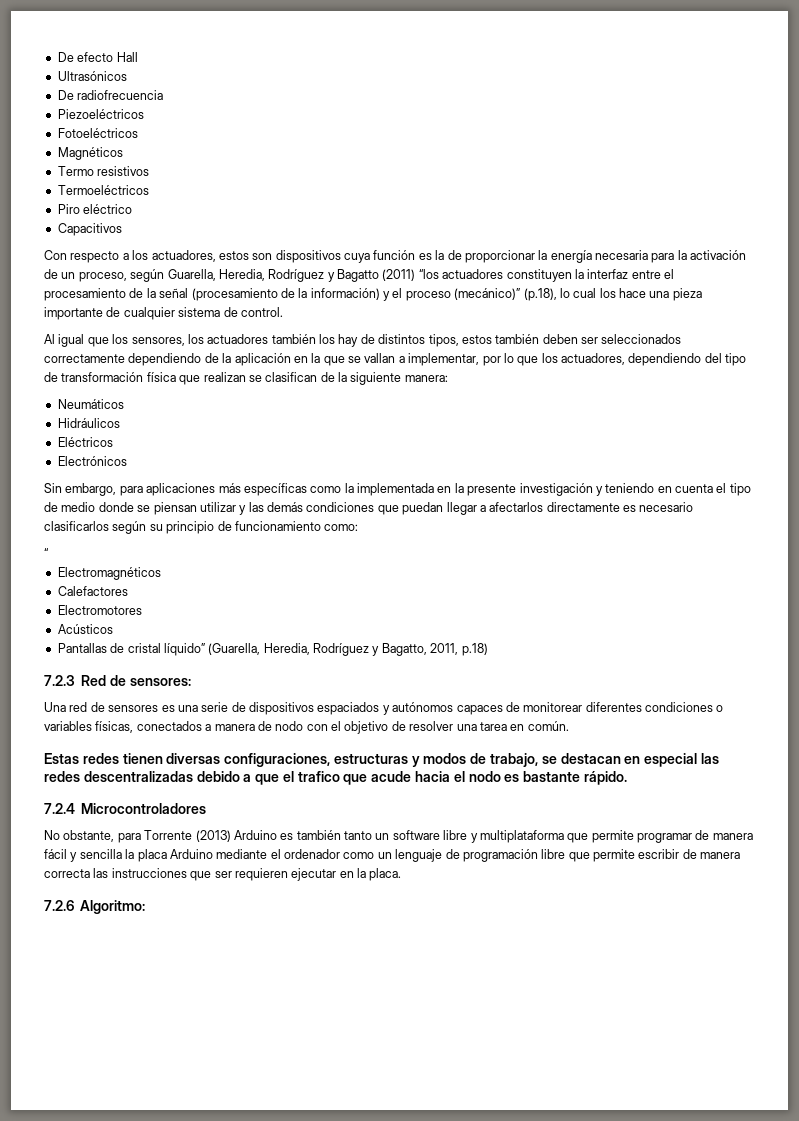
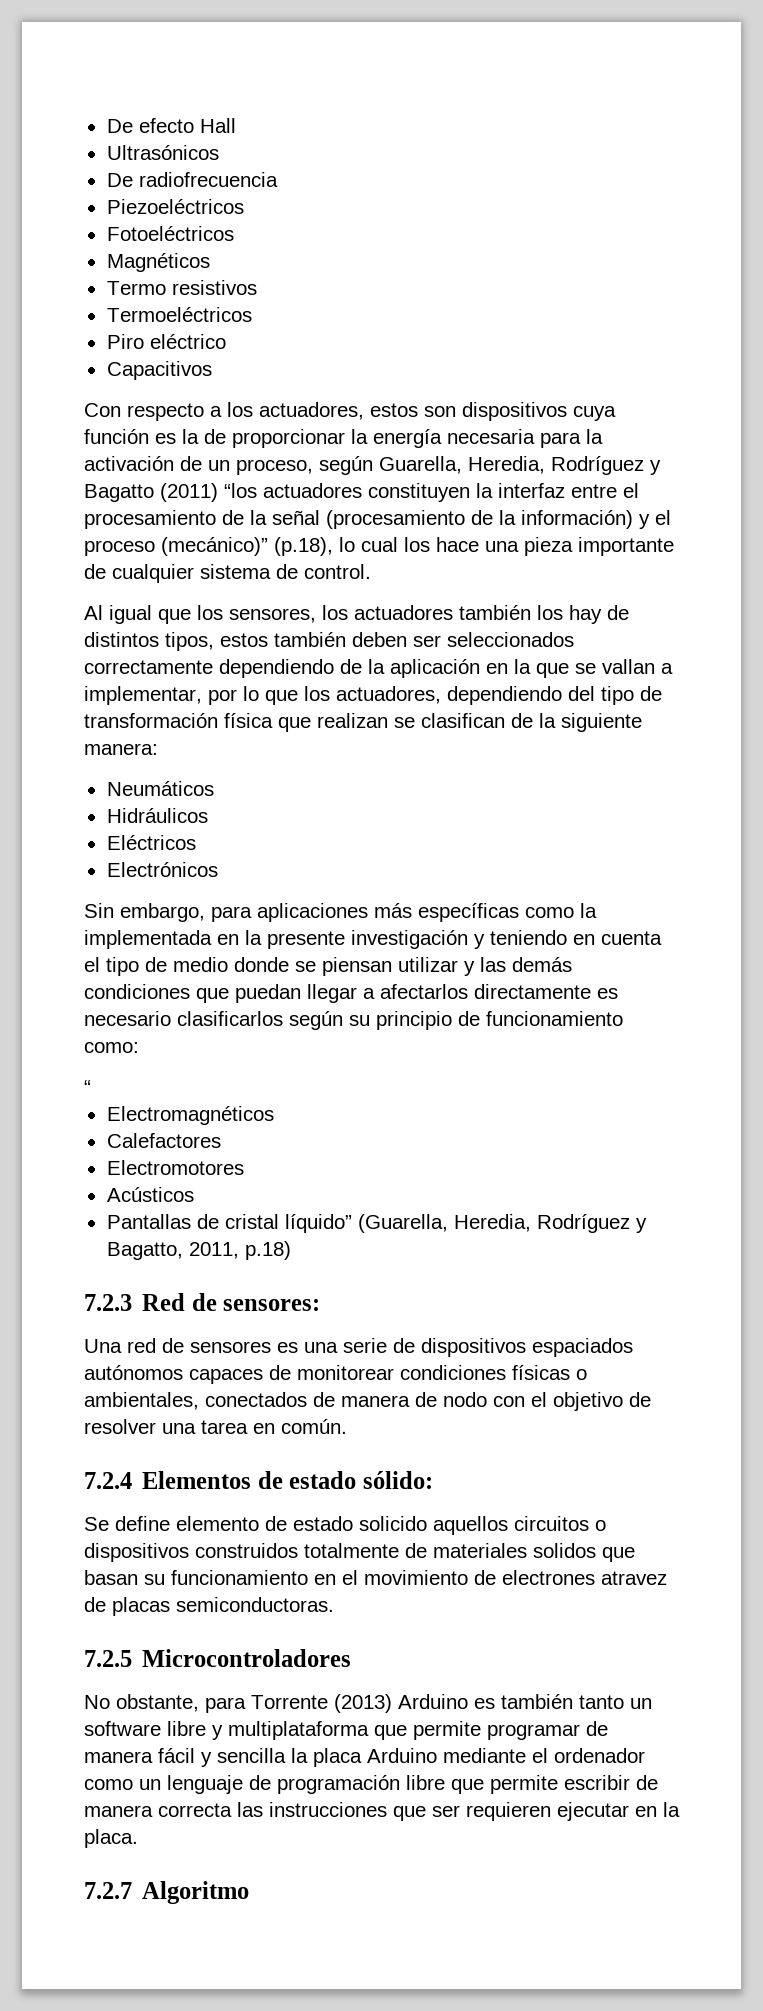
- Una red de sensores es una serie de dispositivos espaciados y autónomos capaces de monitorear diferentes condiciones o variables físicas, conectados a manera de nodo con el objetivo de resolver una tarea en común.
+ Una red de sensores es una serie de dispositivos espaciados autónomos capaces de monitorear condiciones físicas o ambientales, conectados de manera de nodo con el objetivo de resolver una tarea en común.
- Estas redes tienen diversas configuraciones, estructuras y modos de trabajo, se destacan en especial las redes descentralizadas debido a que el trafico que acude hacia el nodo es bastante rápido.
- 7.2.4 Microcontroladores
+ 7.2.4 Elementos de estado sólido:
+ Se define elemento de estado solicido aquellos circuitos o dispositivos construidos totalmente de materiales solidos que basan su funcionamiento en el movimiento de electrones atravez de placas semiconductoras.
+ 7.2.5 Microcontroladores
- 7.2.6 Algoritmo:
+ 7.2.7 Algoritmo

